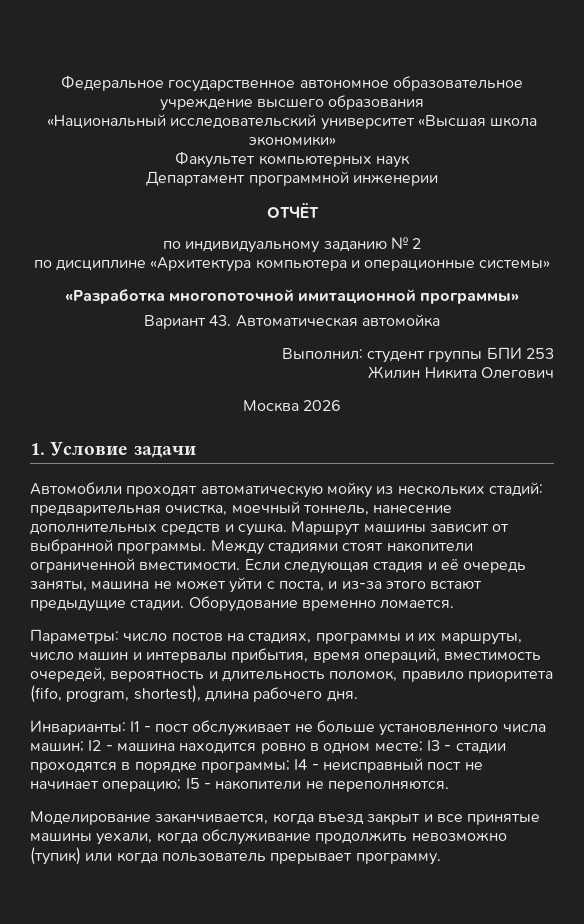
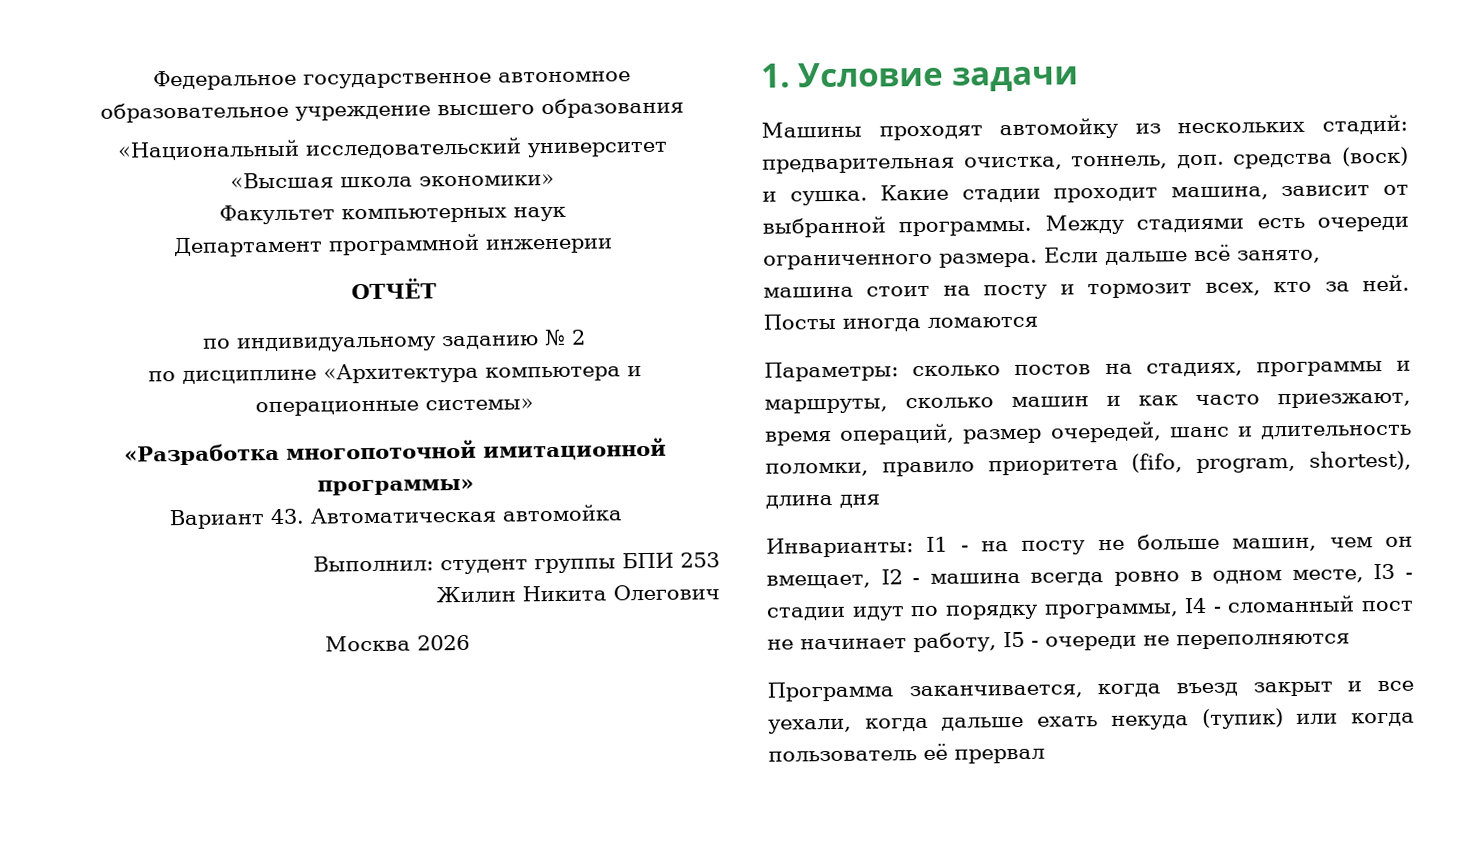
- Автомобили проходят автоматическую мойку из нескольких стадий: предварительная очистка, моечный тоннель, нанесение дополнительных средств и сушка. Маршрут машины зависит от выбранной программы.
+ Машины проходят автомойку из нескольких стадий: предварительная очистка, тоннель, доп. средства (воск) и сушка. Какие стадии проходит машина, зависит от выбранной программы.
- Между стадиями стоят накопители ограниченной вместимости. Если следующая стадия и её очередь заняты, машина не может уйти с поста, и из-за этого встают предыдущие стадии. Оборудование временно ломается.
+ Между стадиями есть очереди ограниченного размера. Если дальше всё занято, машина стоит на посту и тормозит всех, кто за ней. Посты иногда ломаются
- Параметры: число постов на стадиях, программы и их маршруты, число машин и интервалы прибытия, время операций, вместимость очередей, вероятность и длительность поломок, правило приоритета (fifo, program, shortest), длина рабочего дня.
+ Параметры: сколько постов на стадиях, программы и маршруты, сколько машин и как часто приезжают, время операций, размер очередей, шанс и длительность поломки, правило приоритета (fifo, program, shortest), длина дня
- Инварианты: I1 - пост обслуживает не больше установленного числа машин; I2 - машина находится ровно в одном месте; I3 - стадии проходятся в порядке программы; I4 - неисправный пост не начинает операцию; I5 - накопители не переполняются.
- Моделирование заканчивается, когда въезд закрыт и все принятые машины уехали, когда обслуживание продолжить невозможно (тупик) или когда пользователь прерывает программу.
+ Инварианты: I1 - на посту не больше машин, чем он вмещает, I2 - машина всегда ровно в одном месте, I3 - стадии идут по порядку программы, I4 - сломанный пост не начинает работу, I5 - очереди не переполняются
+ Программа заканчивается, когда въезд закрыт и все уехали, когда дальше ехать некуда (тупик) или когда пользователь её прервал

